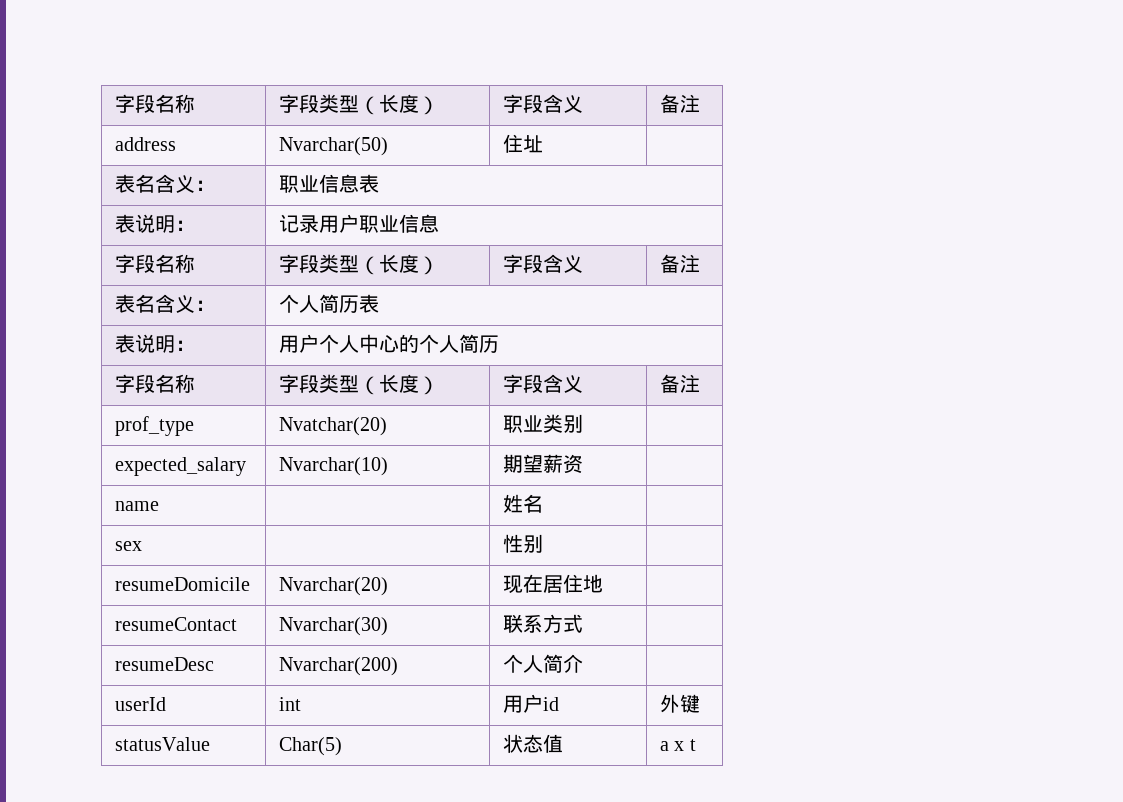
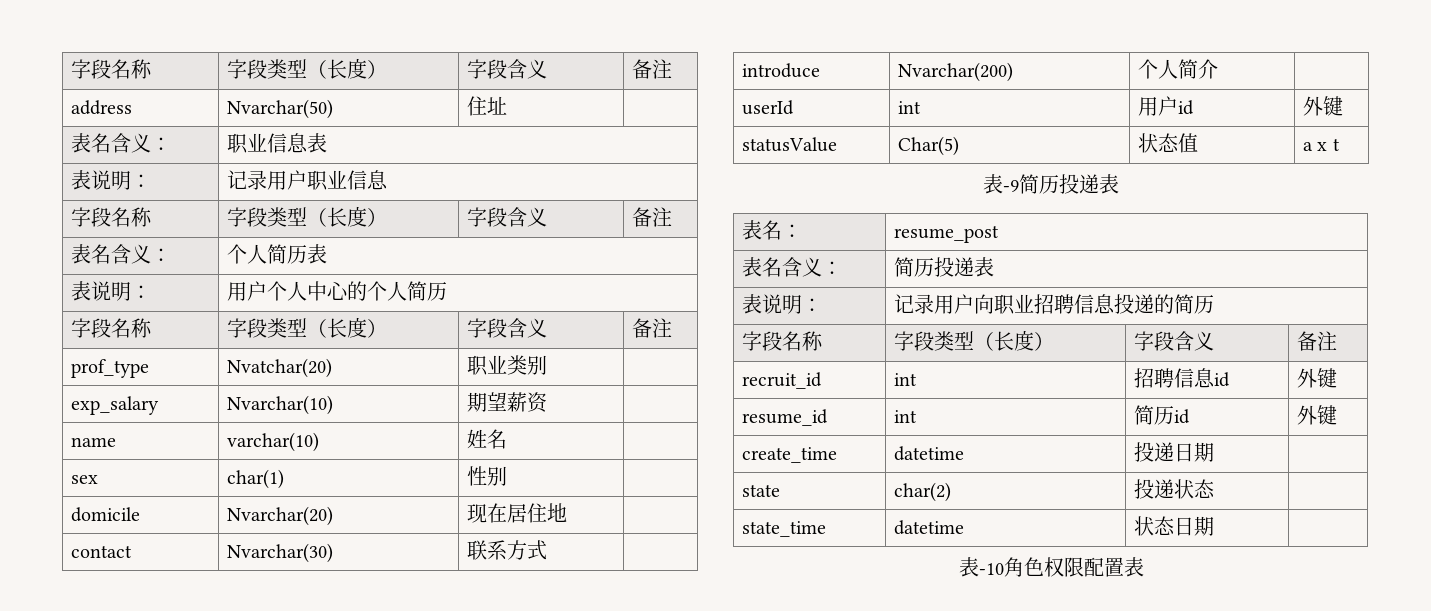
- expected_salary | Nvarchar(10) | 期望薪资 |
+ exp_salary | Nvarchar(10) | 期望薪资 |
- name | | 姓名 |
+ name | varchar(10) | 姓名 |
- sex | | 性别 |
+ sex | char(1) | 性别 |
- resumeDomicile | Nvarchar(20) | 现在居住地 |
+ domicile | Nvarchar(20) | 现在居住地 |
- resumeContact | Nvarchar(30) | 联系方式 |
+ contact | Nvarchar(30) | 联系方式 |
- resumeDesc | Nvarchar(200) | 个人简介 |
+ introduce | Nvarchar(200) | 个人简介 |
+ 表-9简历投递表
+ 表名： | resume_post
+ 表名含义： | 简历投递表
+ 表说明： | 记录用户向职业招聘信息投递的简历
+ 字段名称 | 字段类型（长度） | 字段含义 | 备注
+ recruit_id | int | 招聘信息id | 外键
+ resume_id | int | 简历id | 外键
+ create_time | datetime | 投递日期 |
+ state | char(2) | 投递状态 |
+ state_time | datetime | 状态日期 |
+ 表-10角色权限配置表

